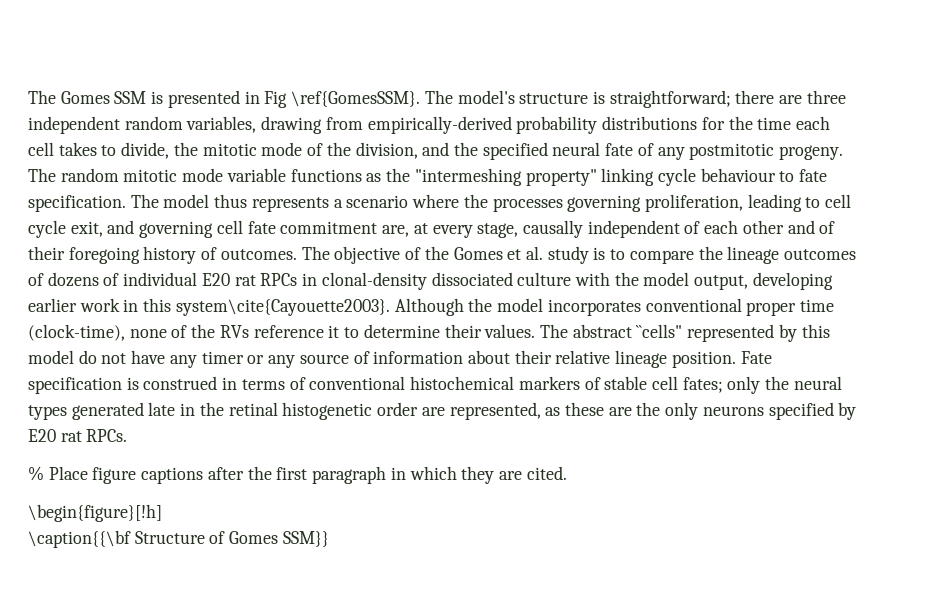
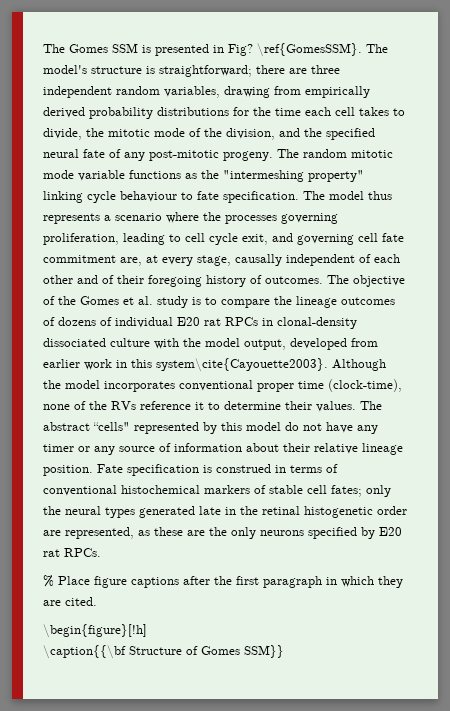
- The Gomes SSM is presented in Fig \ref{GomesSSM}.
+ The Gomes SSM is presented in Fig? \ref{GomesSSM}.
- The model's structure is straightforward; there are three independent random variables, drawing from empirically-derived probability distributions for the time each cell takes to divide, the mitotic mode of the division, and the specified neural fate of any postmitotic progeny.
+ The model's structure is straightforward; there are three independent random variables, drawing from empirically derived probability distributions for the time each cell takes to divide, the mitotic mode of the division, and the specified neural fate of any post-mitotic progeny.
- The objective of the Gomes et al. study is to compare the lineage outcomes of dozens of individual E20 rat RPCs in clonal-density dissociated culture with the model output, developing earlier work in this system\cite{Cayouette2003}.
+ The objective of the Gomes et al. study is to compare the lineage outcomes of dozens of individual E20 rat RPCs in clonal-density dissociated culture with the model output, developed from earlier work in this system\cite{Cayouette2003}.
- The abstract ``cells" represented by this model do not have any timer or any source of information about their relative lineage position.
+ The abstract “cells" represented by this model do not have any timer or any source of information about their relative lineage position.

